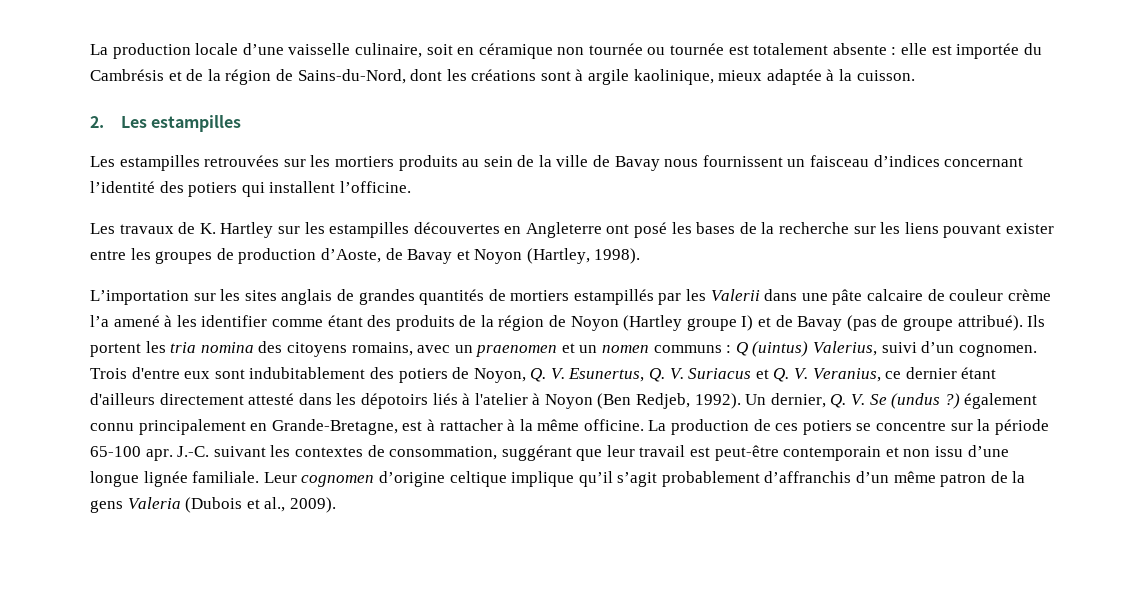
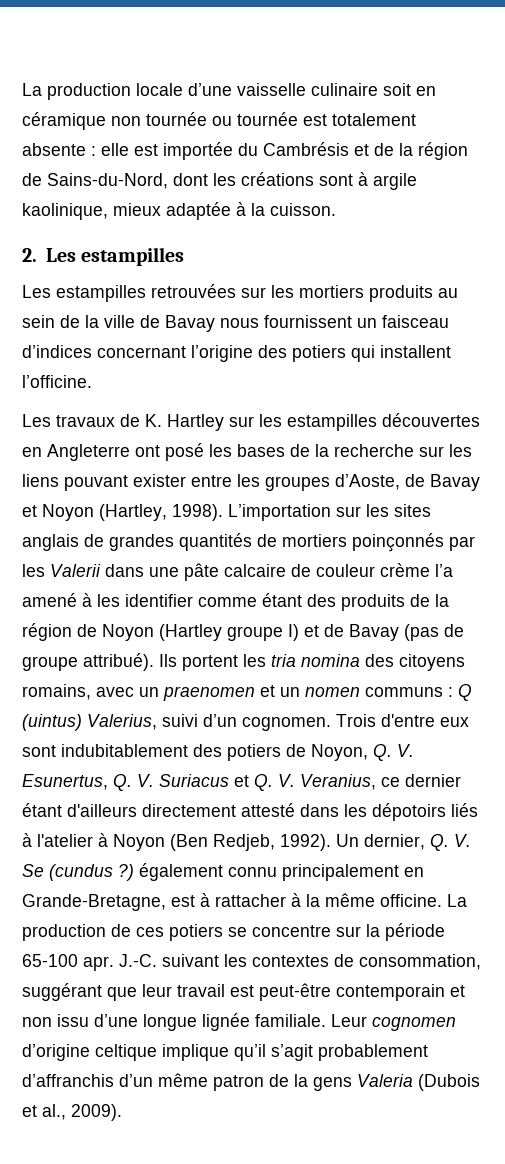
- La production locale d’une vaisselle culinaire, soit en céramique non tournée ou tournée est totalement absente : elle est importée du Cambrésis et de la région de Sains-du-Nord, dont les créations sont à argile kaolinique, mieux adaptée à la cuisson.
+ La production locale d’une vaisselle culinaire soit en céramique non tournée ou tournée est totalement absente : elle est importée du Cambrésis et de la région de Sains-du-Nord, dont les créations sont à argile kaolinique, mieux adaptée à la cuisson.
- Les estampilles retrouvées sur les mortiers produits au sein de la ville de Bavay nous fournissent un faisceau d’indices concernant l’identité des potiers qui installent l’officine.
+ Les estampilles retrouvées sur les mortiers produits au sein de la ville de Bavay nous fournissent un faisceau d’indices concernant l’origine des potiers qui installent l’officine.
- Les travaux de K. Hartley sur les estampilles découvertes en Angleterre ont posé les bases de la recherche sur les liens pouvant exister entre les groupes de production d’Aoste, de Bavay et Noyon (Hartley, 1998).
- L’importation sur les sites anglais de grandes quantités de mortiers estampillés par les Valerii dans une pâte calcaire de couleur crème l’a amené à les identifier comme étant des produits de la région de Noyon (Hartley groupe I) et de Bavay (pas de groupe attribué).
+ Les travaux de K. Hartley sur les estampilles découvertes en Angleterre ont posé les bases de la recherche sur les liens pouvant exister entre les groupes d’Aoste, de Bavay et Noyon (Hartley, 1998). L’importation sur les sites anglais de grandes quantités de mortiers poinçonnés par les Valerii dans une pâte calcaire de couleur crème l’a amené à les identifier comme étant des produits de la région de Noyon (Hartley groupe I) et de Bavay (pas de groupe attribué).
- Un dernier, Q. V. Se (undus ?) également connu principalement en Grande-Bretagne, est à rattacher à la même officine.
+ Un dernier, Q. V. Se (cundus ?) également connu principalement en Grande-Bretagne, est à rattacher à la même officine.

